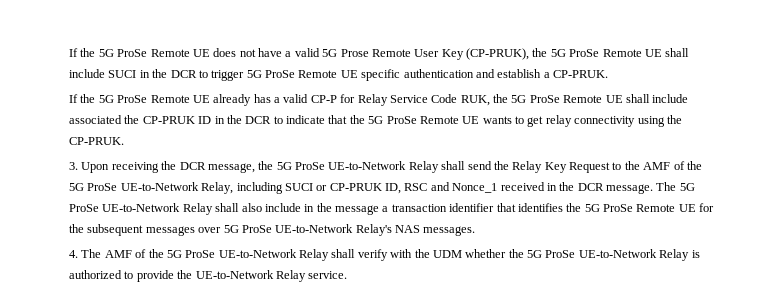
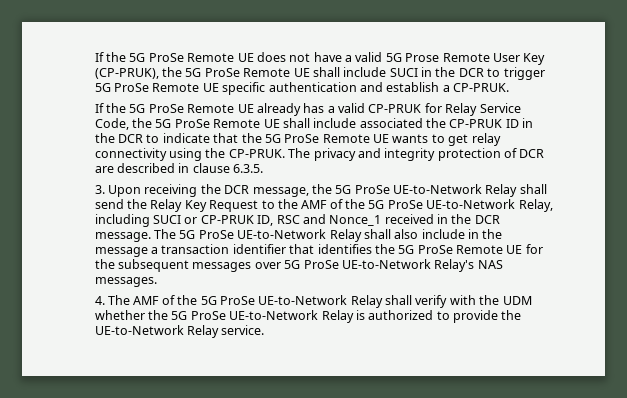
- If the 5G ProSe Remote UE already has a valid CP-P for Relay Service Code RUK, the 5G ProSe Remote UE shall include associated the CP-PRUK ID in the DCR to indicate that the 5G ProSe Remote UE wants to get relay connectivity using the CP-PRUK.
+ If the 5G ProSe Remote UE already has a valid CP-PRUK for Relay Service Code, the 5G ProSe Remote UE shall include associated the CP-PRUK ID in the DCR to indicate that the 5G ProSe Remote UE wants to get relay connectivity using the CP-PRUK. The privacy and integrity protection of DCR are described in clause 6.3.5.

